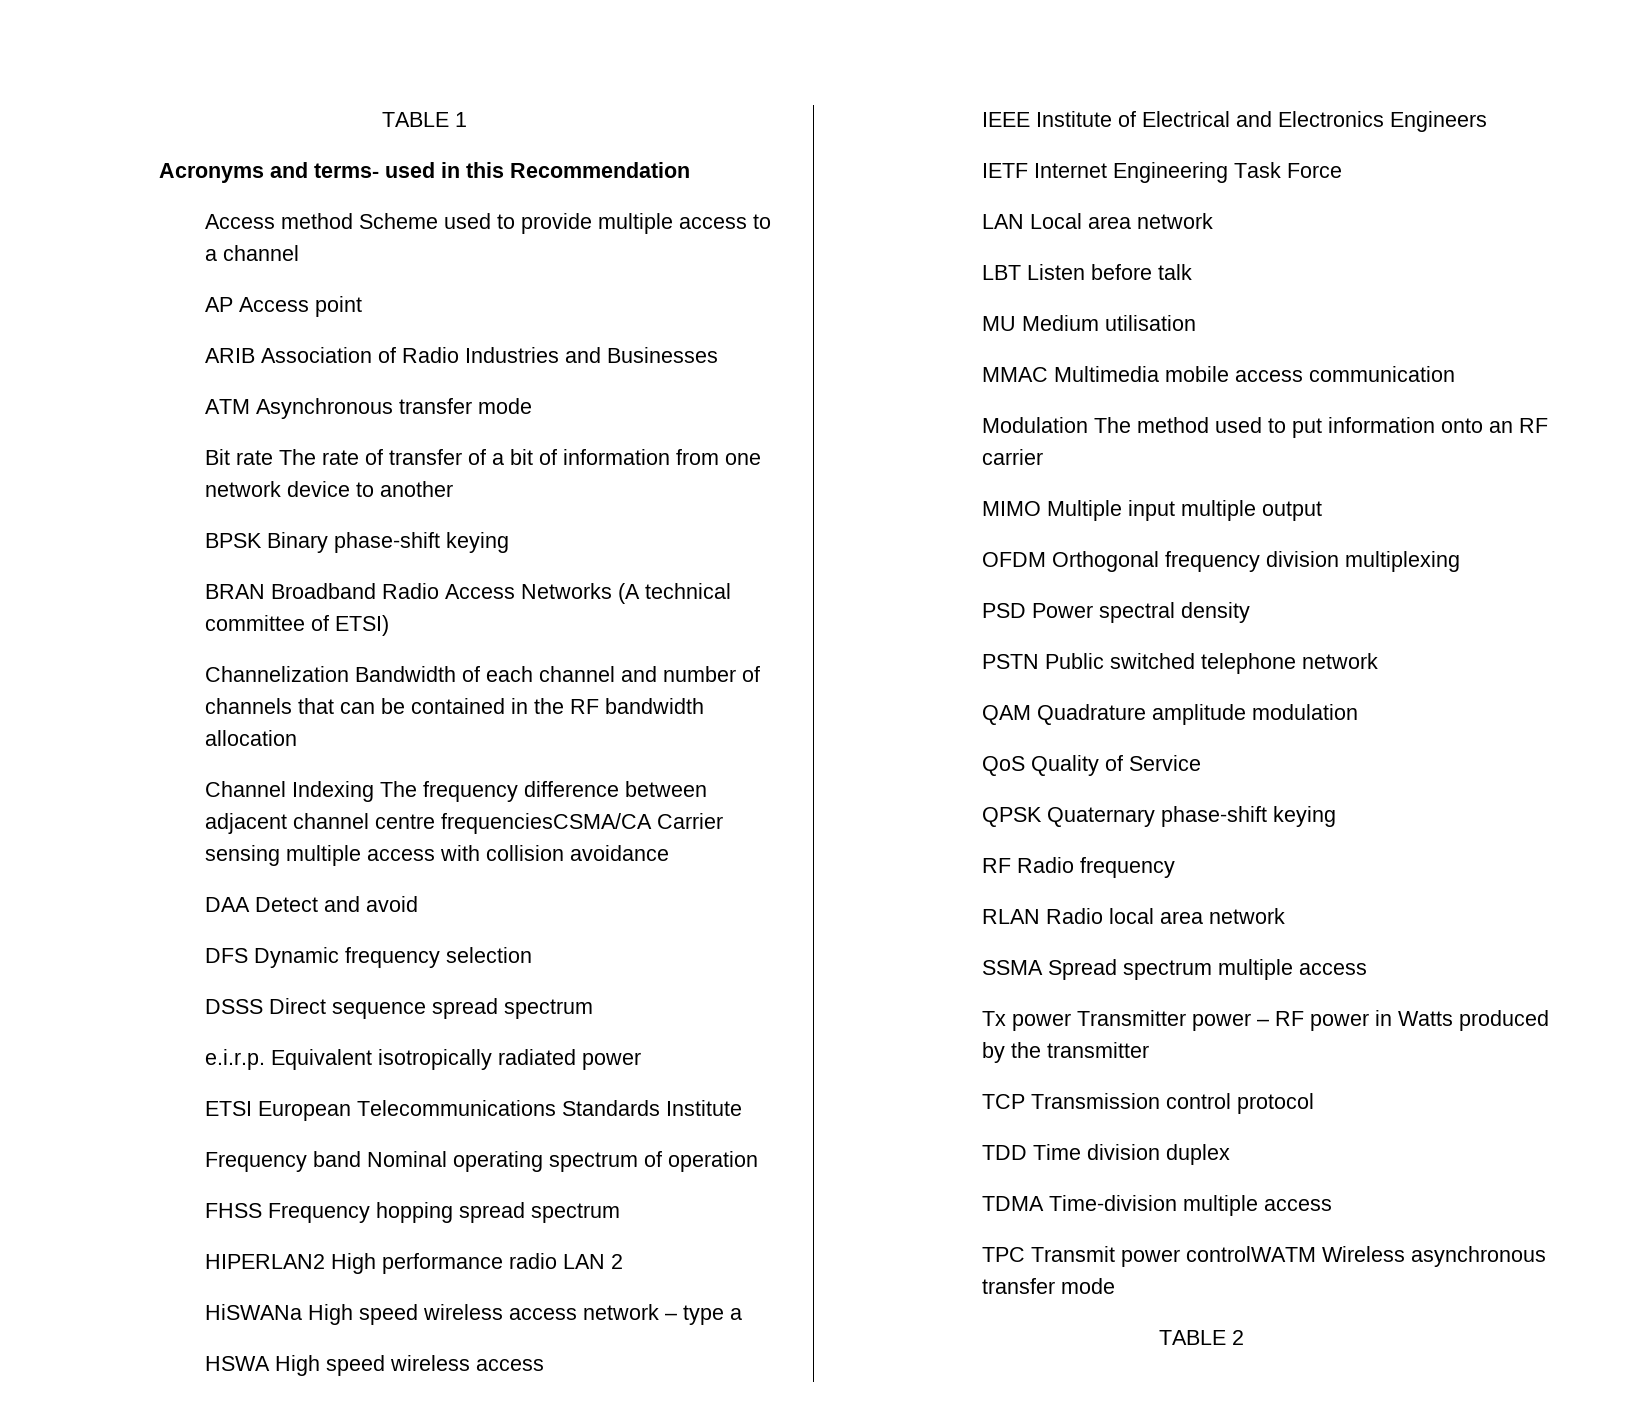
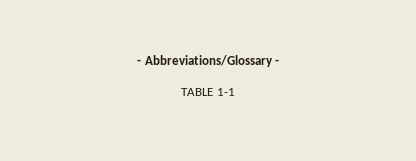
- TABLE 1
- Acronyms and terms- used in this Recommendation
- Access method Scheme used to provide multiple access to a channel
- AP Access point
- ARIB Association of Radio Industries and Businesses
- ATM Asynchronous transfer mode
- Bit rate The rate of transfer of a bit of information from one network device to another
- BPSK Binary phase-shift keying
- BRAN Broadband Radio Access Networks (A technical committee of ETSI)
- Channelization Bandwidth of each channel and number of channels that can be contained in the RF bandwidth allocation
- Channel Indexing The frequency difference between adjacent channel centre frequenciesCSMA/CA Carrier sensing multiple access with collision avoidance
- DAA Detect and avoid
- DFS Dynamic frequency selection
- DSSS Direct sequence spread spectrum
- e.i.r.p. Equivalent isotropically radiated power
- ETSI European Telecommunications Standards Institute
- Frequency band Nominal operating spectrum of operation
- FHSS Frequency hopping spread spectrum
- HIPERLAN2 High performance radio LAN 2
- HiSWANa High speed wireless access network – type a
- HSWA High speed wireless access
- IEEE Institute of Electrical and Electronics Engineers
- IETF Internet Engineering Task Force
- LAN Local area network
- LBT Listen before talk
- MU Medium utilisation
- MMAC Multimedia mobile access communication
- Modulation The method used to put information onto an RF carrier
- MIMO Multiple input multiple output
- OFDM Orthogonal frequency division multiplexing
- PSD Power spectral density
- PSTN Public switched telephone network
- QAM Quadrature amplitude modulation
- QoS Quality of Service
- QPSK Quaternary phase-shift keying
- RF Radio frequency
- RLAN Radio local area network
- SSMA Spread spectrum multiple access
- Tx power Transmitter power – RF power in Watts produced by the transmitter
- TCP Transmission control protocol
- TDD Time division duplex
- TDMA Time-division multiple access
- TPC Transmit power controlWATM Wireless asynchronous transfer mode
- TABLE 2
+ - Abbreviations/Glossary -
+ TABLE 1-1

